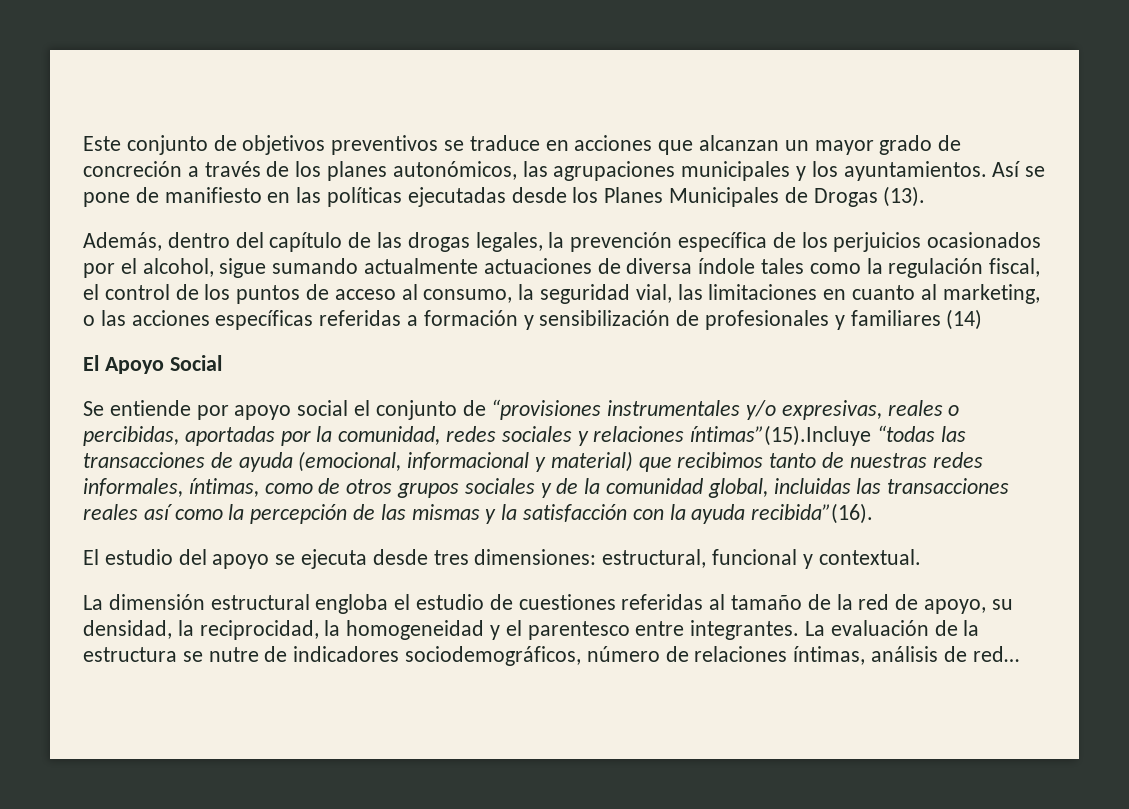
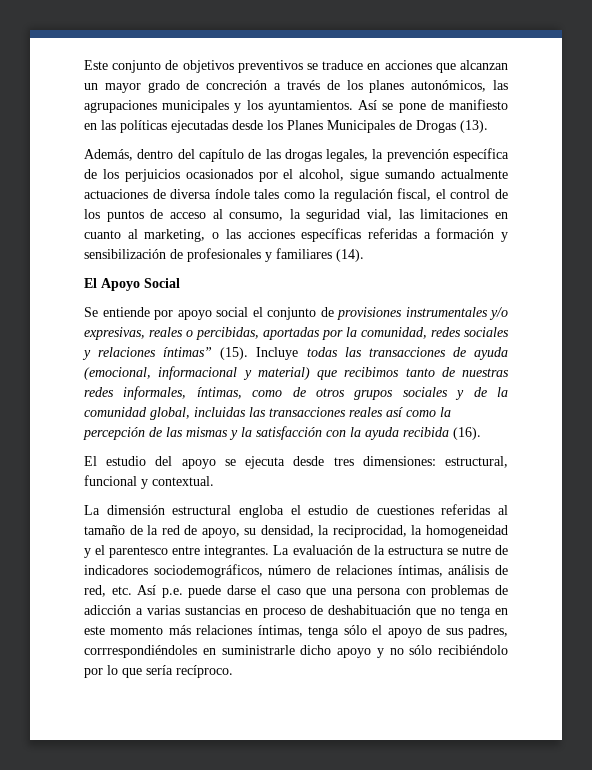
- Además, dentro del capítulo de las drogas legales, la prevención específica de los perjuicios ocasionados por el alcohol, sigue sumando actualmente actuaciones de diversa índole tales como la regulación fiscal, el control de los puntos de acceso al consumo, la seguridad vial, las limitaciones en cuanto al marketing, o las acciones específicas referidas a formación y sensibilización de profesionales y familiares (14)
+ Además, dentro del capítulo de las drogas legales, la prevención específica de los perjuicios ocasionados por el alcohol, sigue sumando actualmente actuaciones de diversa índole tales como la regulación fiscal, el control de los puntos de acceso al consumo, la seguridad vial, las limitaciones en cuanto al marketing, o las acciones específicas referidas a formación y sensibilización de profesionales y familiares (14).
- Se entiende por apoyo social el conjunto de “provisiones instrumentales y/o expresivas, reales o percibidas, aportadas por la comunidad, redes sociales y relaciones íntimas”(15).Incluye “todas las transacciones de ayuda (emocional, informacional y material) que recibimos tanto de nuestras redes informales, íntimas, como de otros grupos sociales y de la comunidad global, incluidas las transacciones reales así como la percepción de las mismas y la satisfacción con la ayuda recibida”(16).
+ Se entiende por apoyo social el conjunto de provisiones instrumentales y/o expresivas, reales o percibidas, aportadas por la comunidad, redes sociales y relaciones íntimas” (15). Incluye todas las transacciones de ayuda (emocional, informacional y material) que recibimos tanto de nuestras redes informales, íntimas, como de otros grupos sociales y de la comunidad global, incluidas las transacciones reales así como la percepción de las mismas y la satisfacción con la ayuda recibida (16).
- La evaluación de la estructura se nutre de indicadores sociodemográficos, número de relaciones íntimas, análisis de red…
+ La evaluación de la estructura se nutre de indicadores sociodemográficos, número de relaciones íntimas, análisis de red, etc. Así p.e. puede darse el caso que una persona con problemas de adicción a varias sustancias en proceso de deshabituación que no tenga en este momento más relaciones íntimas, tenga sólo el apoyo de sus padres, corrrespondiéndoles en suministrarle dicho apoyo y no sólo recibiéndolo por lo que sería recíproco.

